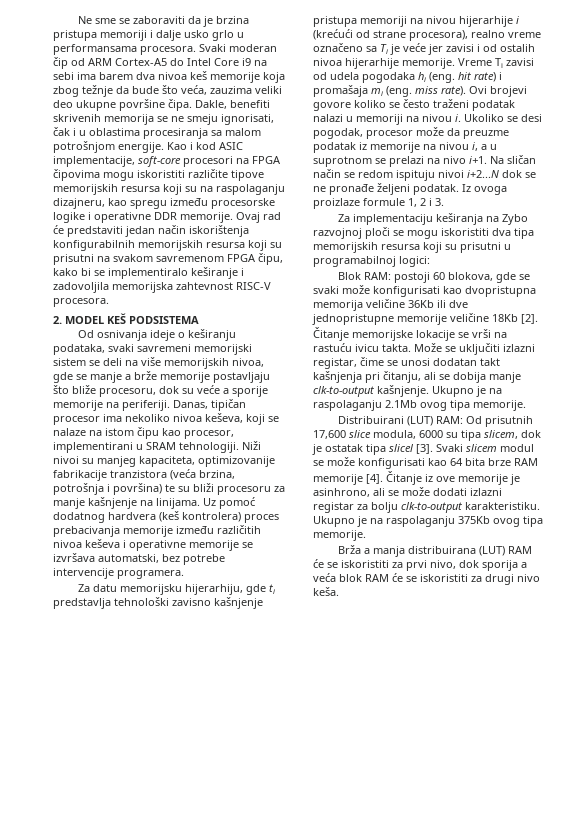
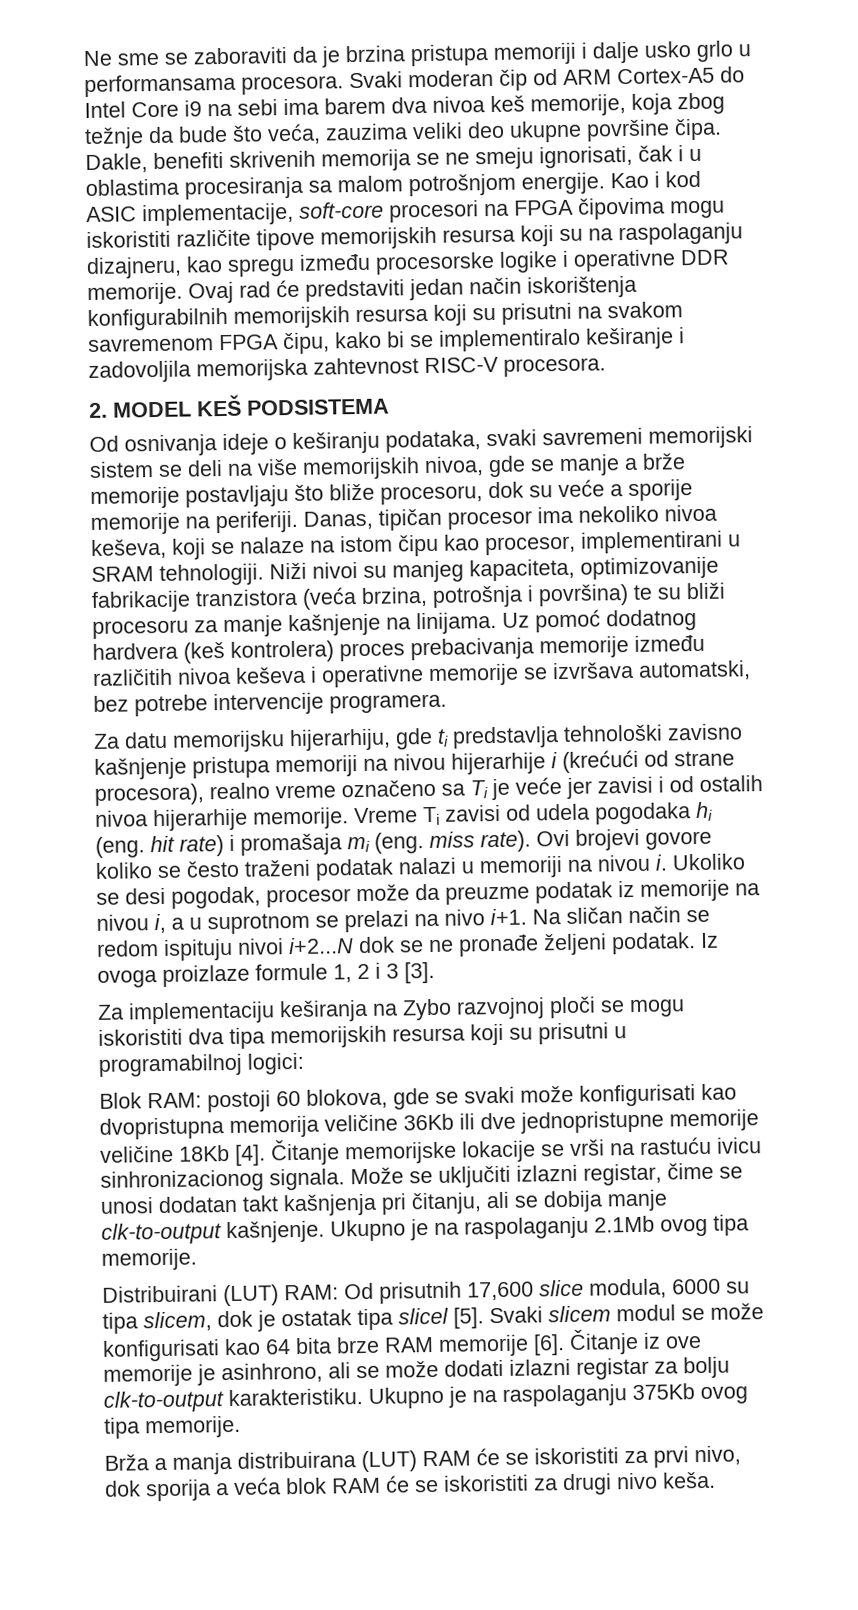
- Svaki moderan čip od ARM Cortex-A5 do Intel Core i9 na sebi ima barem dva nivoa keš memorije koja zbog težnje da bude što veća, zauzima veliki deo ukupne površine čipa.
+ Svaki moderan čip od ARM Cortex-A5 do Intel Core i9 na sebi ima barem dva nivoa keš memorije, koja zbog težnje da bude što veća, zauzima veliki deo ukupne površine čipa.
- Iz ovoga proizlaze formule 1, 2 i 3.
+ Iz ovoga proizlaze formule 1, 2 i 3 [3].
- Blok RAM: postoji 60 blokova, gde se svaki može konfigurisati kao dvopristupna memorija veličine 36Kb ili dve jednopristupne memorije veličine 18Kb [2].
+ Blok RAM: postoji 60 blokova, gde se svaki može konfigurisati kao dvopristupna memorija veličine 36Kb ili dve jednopristupne memorije veličine 18Kb [4].
- Čitanje memorijske lokacije se vrši na rastuću ivicu takta.
+ Čitanje memorijske lokacije se vrši na rastuću ivicu sinhronizacionog signala.
- Distribuirani (LUT) RAM: Od prisutnih 17,600 slice modula, 6000 su tipa slicem, dok je ostatak tipa slicel [3].
+ Distribuirani (LUT) RAM: Od prisutnih 17,600 slice modula, 6000 su tipa slicem, dok je ostatak tipa slicel [5].
- Svaki slicem modul se može konfigurisati kao 64 bita brze RAM memorije [4].
+ Svaki slicem modul se može konfigurisati kao 64 bita brze RAM memorije [6].

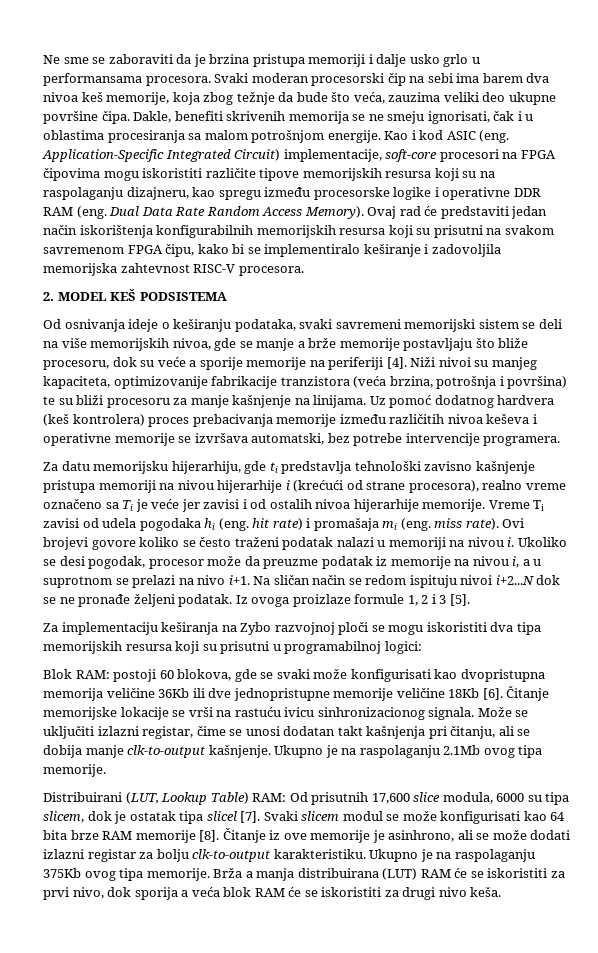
- Svaki moderan čip od ARM Cortex-A5 do Intel Core i9 na sebi ima barem dva nivoa keš memorije, koja zbog težnje da bude što veća, zauzima veliki deo ukupne površine čipa.
+ Svaki moderan procesorski čip na sebi ima barem dva nivoa keš memorije, koja zbog težnje da bude što veća, zauzima veliki deo ukupne površine čipa.
- Kao i kod ASIC implementacije, soft-core procesori na FPGA čipovima mogu iskoristiti različite tipove memorijskih resursa koji su na raspolaganju dizajneru, kao spregu između procesorske logike i operativne DDR memorije.
+ Kao i kod ASIC (eng. Application-Specific Integrated Circuit) implementacije, soft-core procesori na FPGA čipovima mogu iskoristiti različite tipove memorijskih resursa koji su na raspolaganju dizajneru, kao spregu između procesorske logike i operativne DDR RAM (eng. Dual Data Rate Random Access Memory).
- Od osnivanja ideje o keširanju podataka, svaki savremeni memorijski sistem se deli na više memorijskih nivoa, gde se manje a brže memorije postavljaju što bliže procesoru, dok su veće a sporije memorije na periferiji. Danas, tipičan procesor ima nekoliko nivoa keševa, koji se nalaze na istom čipu kao procesor, implementirani u SRAM tehnologiji.
+ Od osnivanja ideje o keširanju podataka, svaki savremeni memorijski sistem se deli na više memorijskih nivoa, gde se manje a brže memorije postavljaju što bliže procesoru, dok su veće a sporije memorije na periferiji [4].
- Iz ovoga proizlaze formule 1, 2 i 3 [3].
+ Iz ovoga proizlaze formule 1, 2 i 3 [5].
- Blok RAM: postoji 60 blokova, gde se svaki može konfigurisati kao dvopristupna memorija veličine 36Kb ili dve jednopristupne memorije veličine 18Kb [4].
+ Blok RAM: postoji 60 blokova, gde se svaki može konfigurisati kao dvopristupna memorija veličine 36Kb ili dve jednopristupne memorije veličine 18Kb [6].
- Distribuirani (LUT) RAM: Od prisutnih 17,600 slice modula, 6000 su tipa slicem, dok je ostatak tipa slicel [5].
+ Distribuirani (LUT, Lookup Table) RAM: Od prisutnih 17,600 slice modula, 6000 su tipa slicem, dok je ostatak tipa slicel [7].
- Svaki slicem modul se može konfigurisati kao 64 bita brze RAM memorije [6].
+ Svaki slicem modul se može konfigurisati kao 64 bita brze RAM memorije [8].
- Ukupno je na raspolaganju 375Kb ovog tipa memorije.
- Brža a manja distribuirana (LUT) RAM će se iskoristiti za prvi nivo, dok sporija a veća blok RAM će se iskoristiti za drugi nivo keša.
+ Ukupno je na raspolaganju 375Kb ovog tipa memorije. Brža a manja distribuirana (LUT) RAM će se iskoristiti za prvi nivo, dok sporija a veća blok RAM će se iskoristiti za drugi nivo keša.

